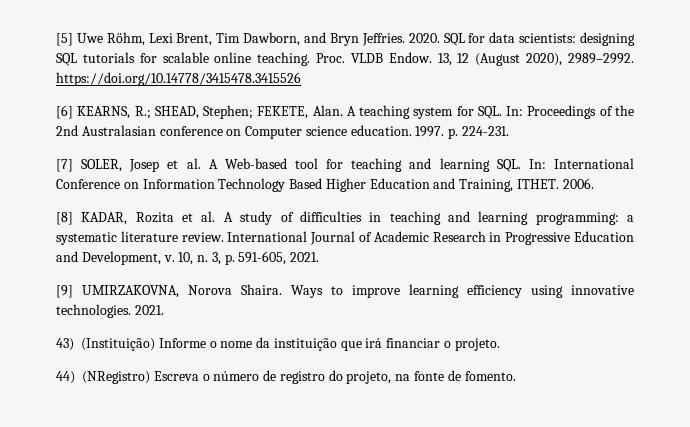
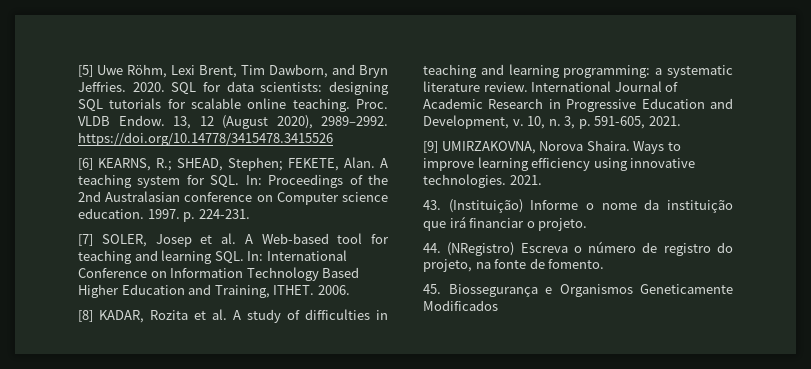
- 43) (Instituição) Informe o nome da instituição que irá financiar o projeto.
+ 43. (Instituição) Informe o nome da instituição que irá financiar o projeto.
- 44) (NRegistro) Escreva o número de registro do projeto, na fonte de fomento.
+ 44. (NRegistro) Escreva o número de registro do projeto, na fonte de fomento.
+ 45. Biossegurança e Organismos Geneticamente Modificados

